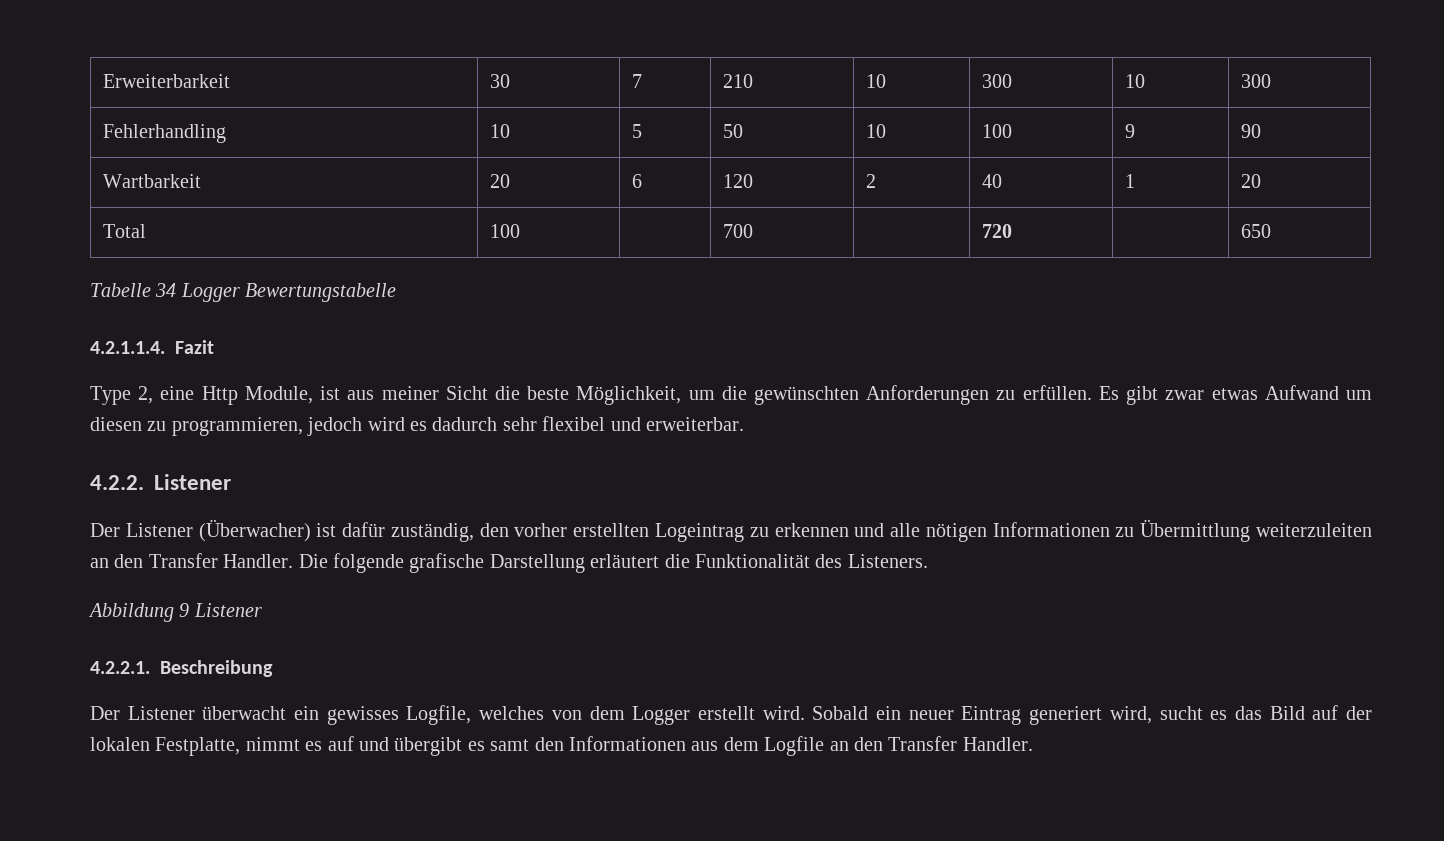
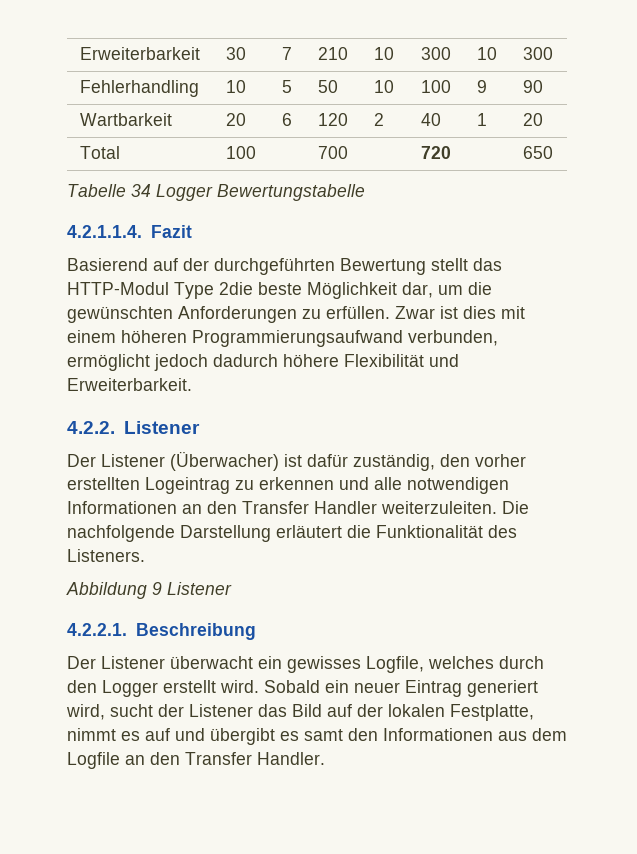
- Type 2, eine Http Module, ist aus meiner Sicht die beste Möglichkeit, um die gewünschten Anforderungen zu erfüllen.
+ Basierend auf der durchgeführten Bewertung stellt das HTTP-Modul Type 2die beste Möglichkeit dar, um die gewünschten Anforderungen zu erfüllen.
- Es gibt zwar etwas Aufwand um diesen zu programmieren, jedoch wird es dadurch sehr flexibel und erweiterbar.
+ Zwar ist dies mit einem höheren Programmierungsaufwand verbunden, ermöglicht jedoch dadurch höhere Flexibilität und Erweiterbarkeit.
- Der Listener (Überwacher) ist dafür zuständig, den vorher erstellten Logeintrag zu erkennen und alle nötigen Informationen zu Übermittlung weiterzuleiten an den Transfer Handler. Die folgende grafische Darstellung erläutert die Funktionalität des Listeners.
+ Der Listener (Überwacher) ist dafür zuständig, den vorher erstellten Logeintrag zu erkennen und alle notwendigen Informationen an den Transfer Handler weiterzuleiten. Die nachfolgende Darstellung erläutert die Funktionalität des Listeners.
- Der Listener überwacht ein gewisses Logfile, welches von dem Logger erstellt wird.
+ Der Listener überwacht ein gewisses Logfile, welches durch den Logger erstellt wird.
- Sobald ein neuer Eintrag generiert wird, sucht es das Bild auf der lokalen Festplatte, nimmt es auf und übergibt es samt den Informationen aus dem Logfile an den Transfer Handler.
+ Sobald ein neuer Eintrag generiert wird, sucht der Listener das Bild auf der lokalen Festplatte, nimmt es auf und übergibt es samt den Informationen aus dem Logfile an den Transfer Handler.

